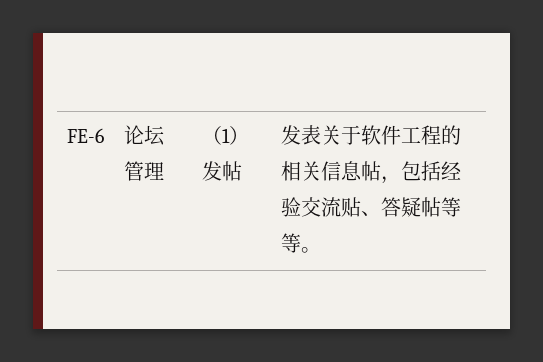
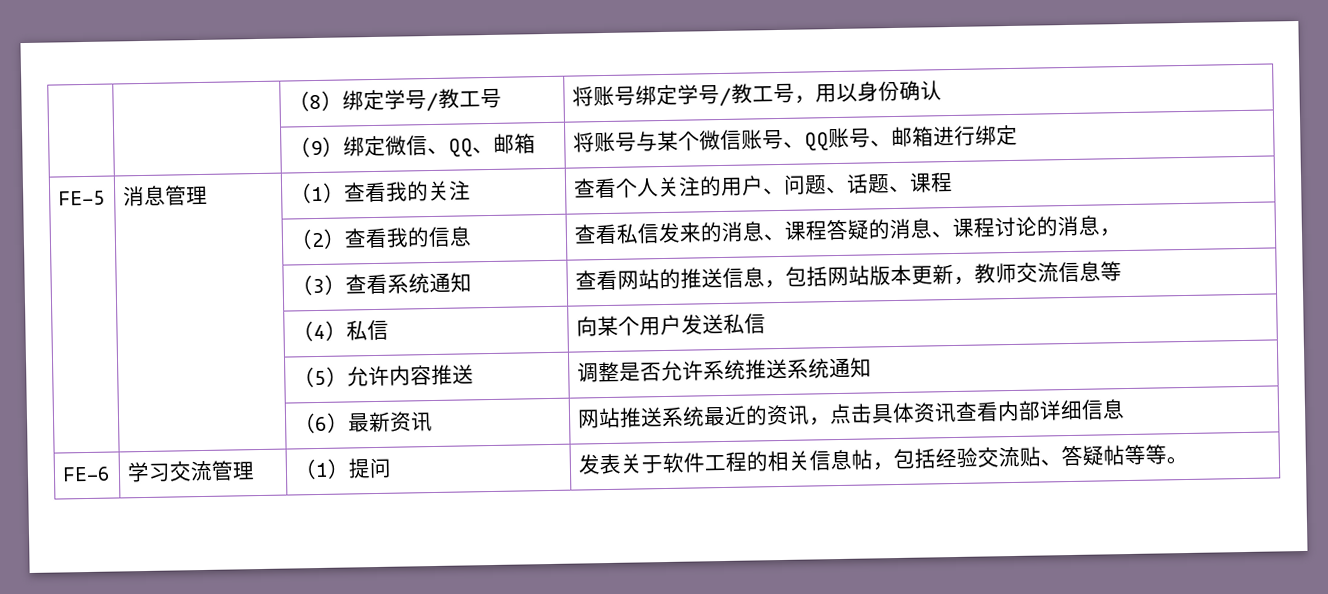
+ | | （8）绑定学号/教工号 | 将账号绑定学号/教工号，用以身份确认
+ | | （9）绑定微信、QQ、邮箱 | 将账号与某个微信账号、QQ账号、邮箱进行绑定
+ FE-5 | 消息管理 | （1）查看我的关注 | 查看个人关注的用户、问题、话题、课程
+ | | （2）查看我的信息 | 查看私信发来的消息、课程答疑的消息、课程讨论的消息，
+ | | （3）查看系统通知 | 查看网站的推送信息，包括网站版本更新，教师交流信息等
+ | | （4）私信 | 向某个用户发送私信
+ | | （5）允许内容推送 | 调整是否允许系统推送系统通知
+ | | （6）最新资讯 | 网站推送系统最近的资讯，点击具体资讯查看内部详细信息
- FE-6 | 论坛管理 | （1）发帖 | 发表关于软件工程的相关信息帖，包括经验交流贴、答疑帖等等。
+ FE-6 | 学习交流管理 | （1）提问 | 发表关于软件工程的相关信息帖，包括经验交流贴、答疑帖等等。

